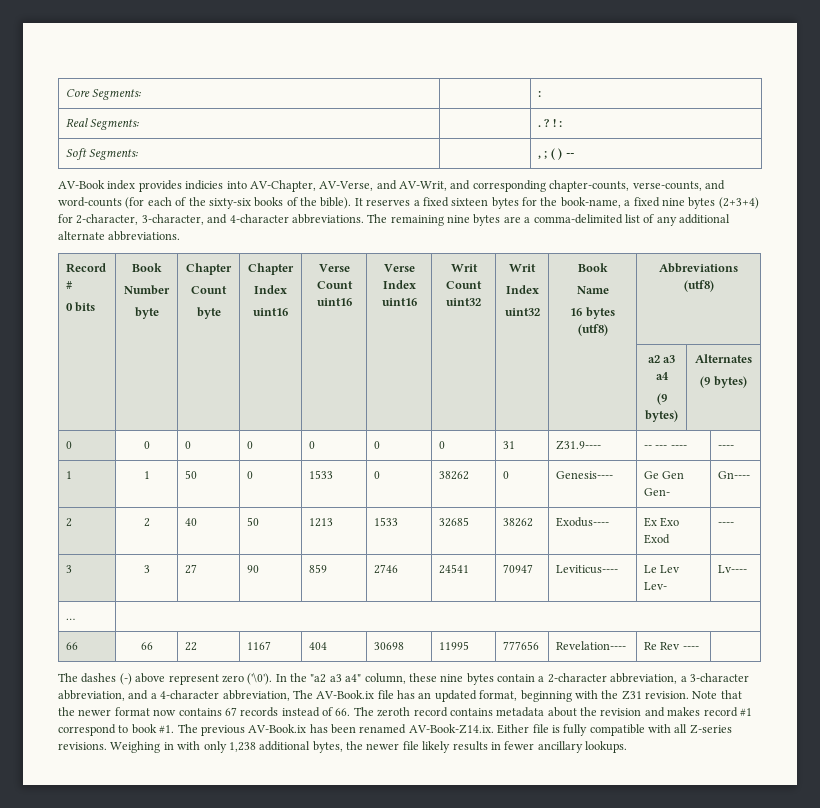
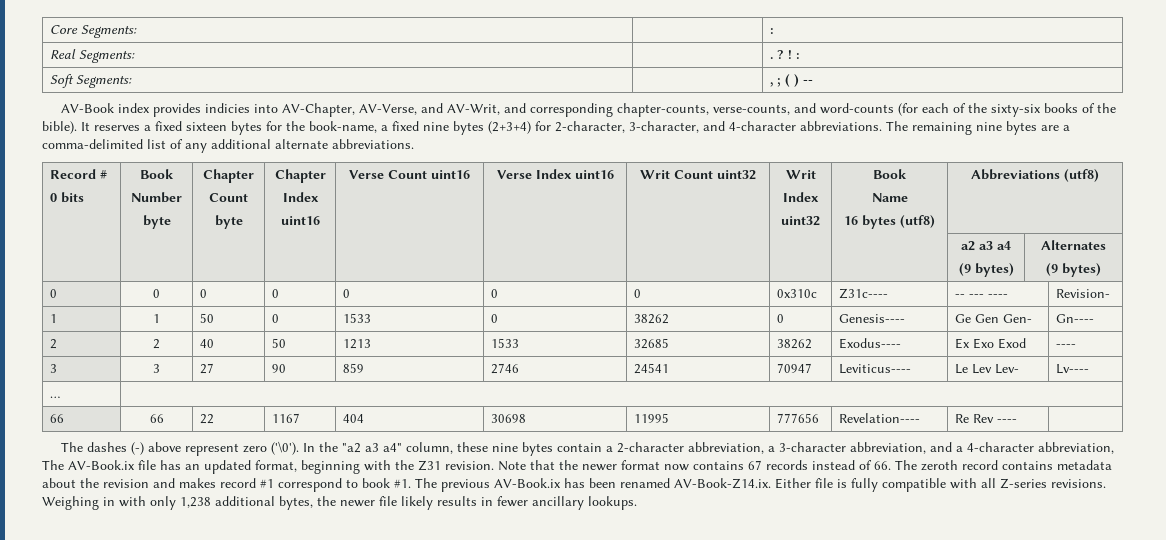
- 0 | 0 | 0 | 0 | 0 | 0 | 0 | 31 | Z31.9---- | -- --- ---- | ----
+ 0 | 0 | 0 | 0 | 0 | 0 | 0 | 0x310c | Z31c---- | -- --- ---- | Revision-

